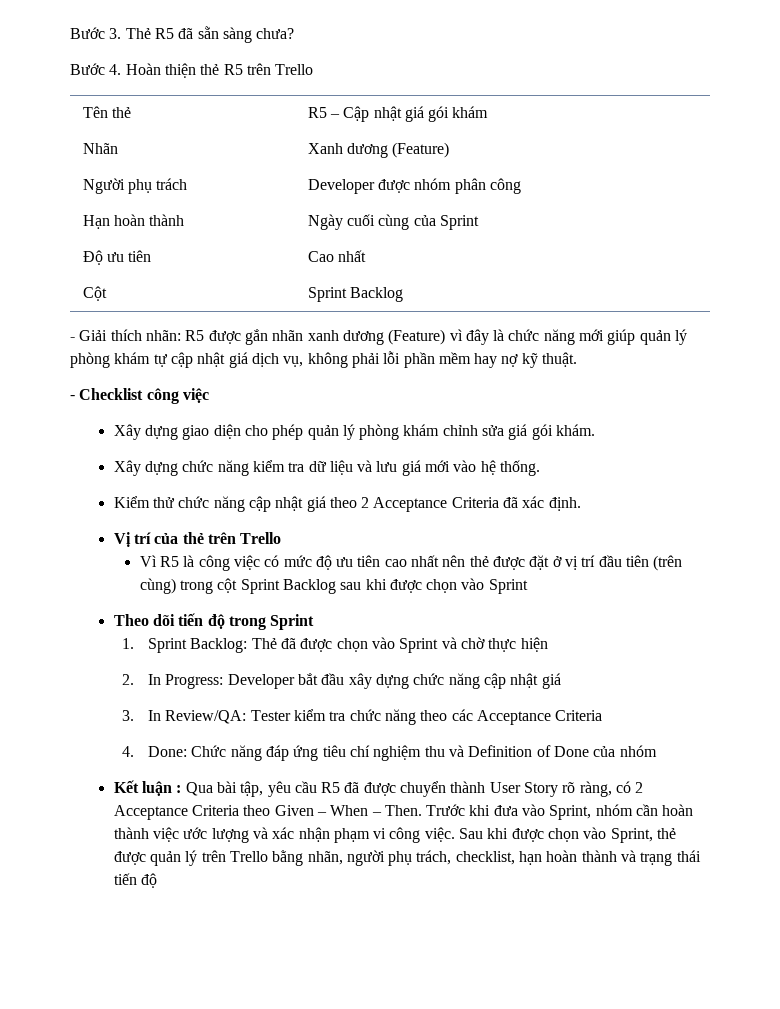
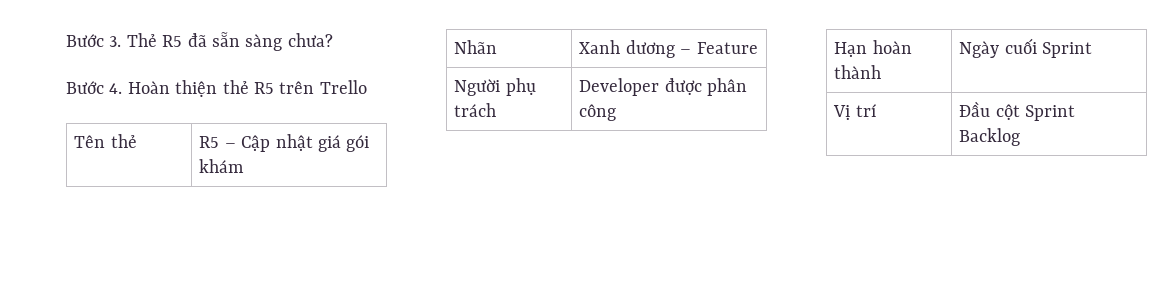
- Nhãn | Xanh dương (Feature)
+ Nhãn | Xanh dương – Feature
- Người phụ trách | Developer được nhóm phân công
+ Người phụ trách | Developer được phân công
- Hạn hoàn thành | Ngày cuối cùng của Sprint
- Độ ưu tiên | Cao nhất
- Cột | Sprint Backlog
- - Giải thích nhãn: R5 được gắn nhãn xanh dương (Feature) vì đây là chức năng mới giúp quản lý phòng khám tự cập nhật giá dịch vụ, không phải lỗi phần mềm hay nợ kỹ thuật.
- - Checklist công việc
- Xây dựng giao diện cho phép quản lý phòng khám chỉnh sửa giá gói khám.
- Xây dựng chức năng kiểm tra dữ liệu và lưu giá mới vào hệ thống.
- Kiểm thử chức năng cập nhật giá theo 2 Acceptance Criteria đã xác định.
- Vị trí của thẻ trên Trello
- Vì R5 là công việc có mức độ ưu tiên cao nhất nên thẻ được đặt ở vị trí đầu tiên (trên cùng) trong cột Sprint Backlog sau khi được chọn vào Sprint
- Theo dõi tiến độ trong Sprint
- 1. Sprint Backlog: Thẻ đã được chọn vào Sprint và chờ thực hiện
- 2. In Progress: Developer bắt đầu xây dựng chức năng cập nhật giá
- 3. In Review/QA: Tester kiểm tra chức năng theo các Acceptance Criteria
- 4. Done: Chức năng đáp ứng tiêu chí nghiệm thu và Definition of Done của nhóm
- Kết luận : Qua bài tập, yêu cầu R5 đã được chuyển thành User Story rõ ràng, có 2 Acceptance Criteria theo Given – When – Then. Trước khi đưa vào Sprint, nhóm cần hoàn thành việc ước lượng và xác nhận phạm vi công việc. Sau khi được chọn vào Sprint, thẻ được quản lý trên Trello bằng nhãn, người phụ trách, checklist, hạn hoàn thành và trạng thái tiến độ
+ Hạn hoàn thành | Ngày cuối Sprint
+ Vị trí | Đầu cột Sprint Backlog

